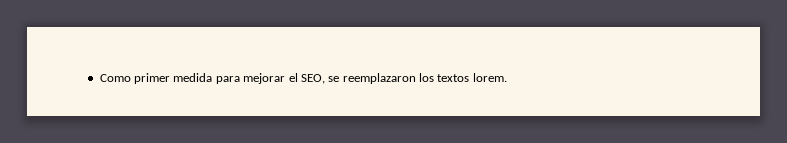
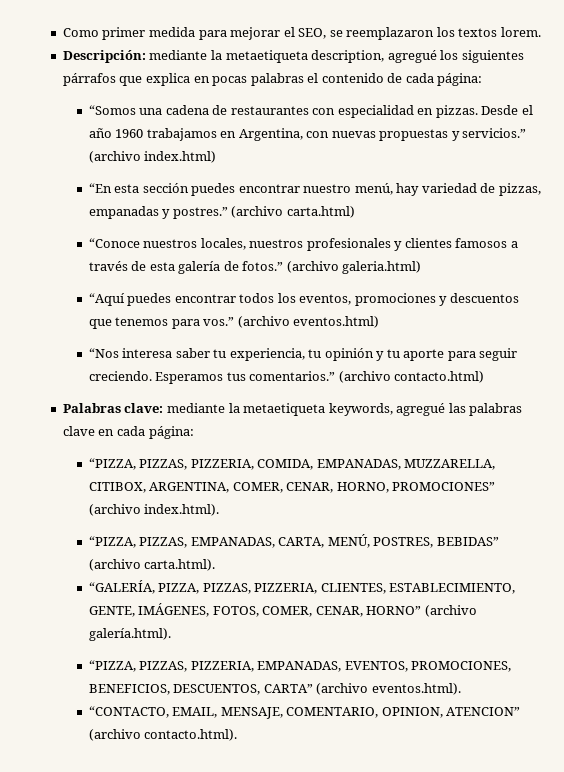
+ Descripción: mediante la metaetiqueta description, agregué los siguientes párrafos que explica en pocas palabras el contenido de cada página:
+ “Somos una cadena de restaurantes con especialidad en pizzas. Desde el año 1960 trabajamos en Argentina, con nuevas propuestas y servicios.” (archivo index.html)
+ “En esta sección puedes encontrar nuestro menú, hay variedad de pizzas, empanadas y postres.” (archivo carta.html)
+ “Conoce nuestros locales, nuestros profesionales y clientes famosos a través de esta galería de fotos.” (archivo galeria.html)
+ “Aquí puedes encontrar todos los eventos, promociones y descuentos que tenemos para vos.” (archivo eventos.html)
+ “Nos interesa saber tu experiencia, tu opinión y tu aporte para seguir creciendo. Esperamos tus comentarios.” (archivo contacto.html)
+ Palabras clave: mediante la metaetiqueta keywords, agregué las palabras clave en cada página:
+ “PIZZA, PIZZAS, PIZZERIA, COMIDA, EMPANADAS, MUZZARELLA, CITIBOX, ARGENTINA, COMER, CENAR, HORNO, PROMOCIONES” (archivo index.html).
+ “PIZZA, PIZZAS, EMPANADAS, CARTA, MENÚ, POSTRES, BEBIDAS” (archivo carta.html).
+ “GALERÍA, PIZZA, PIZZAS, PIZZERIA, CLIENTES, ESTABLECIMIENTO, GENTE, IMÁGENES, FOTOS, COMER, CENAR, HORNO” (archivo galería.html).
+ “PIZZA, PIZZAS, PIZZERIA, EMPANADAS, EVENTOS, PROMOCIONES, BENEFICIOS, DESCUENTOS, CARTA” (archivo eventos.html).
+ “CONTACTO, EMAIL, MENSAJE, COMENTARIO, OPINION, ATENCION” (archivo contacto.html).

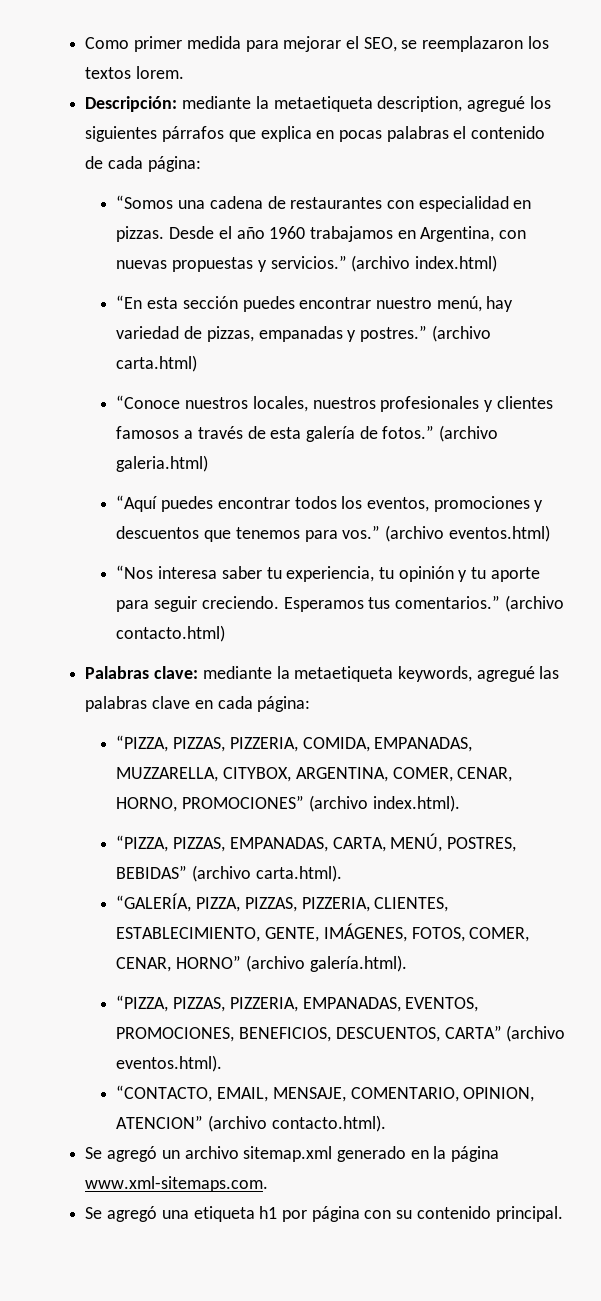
- “PIZZA, PIZZAS, PIZZERIA, COMIDA, EMPANADAS, MUZZARELLA, CITIBOX, ARGENTINA, COMER, CENAR, HORNO, PROMOCIONES” (archivo index.html).
+ “PIZZA, PIZZAS, PIZZERIA, COMIDA, EMPANADAS, MUZZARELLA, CITYBOX, ARGENTINA, COMER, CENAR, HORNO, PROMOCIONES” (archivo index.html).
+ Se agregó un archivo sitemap.xml generado en la página www.xml-sitemaps.com.
+ Se agregó una etiqueta h1 por página con su contenido principal.

